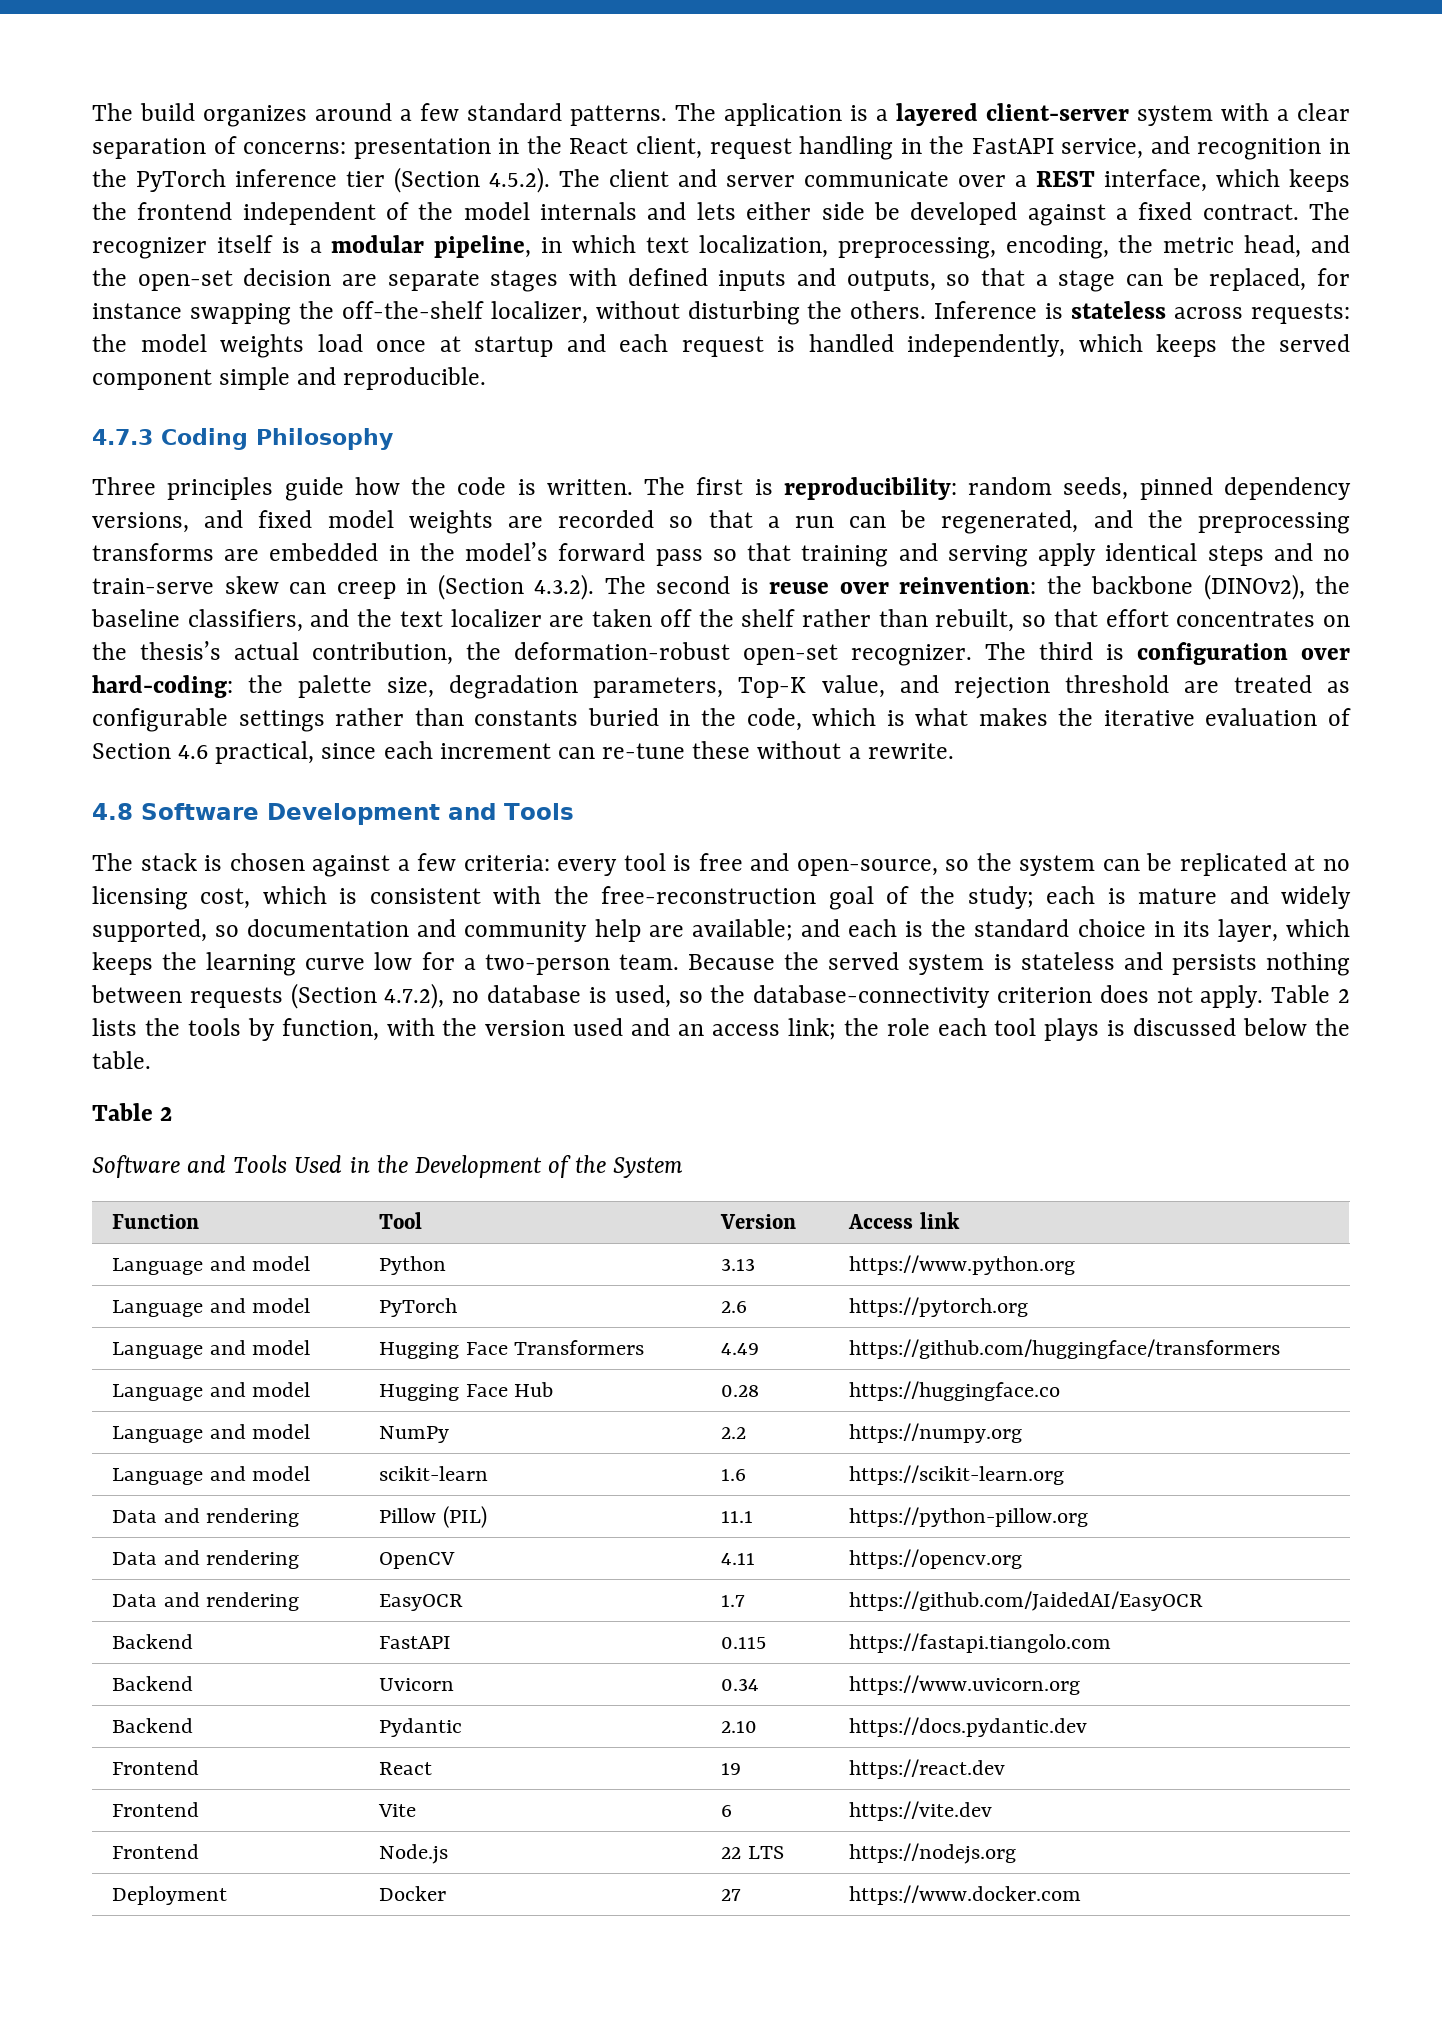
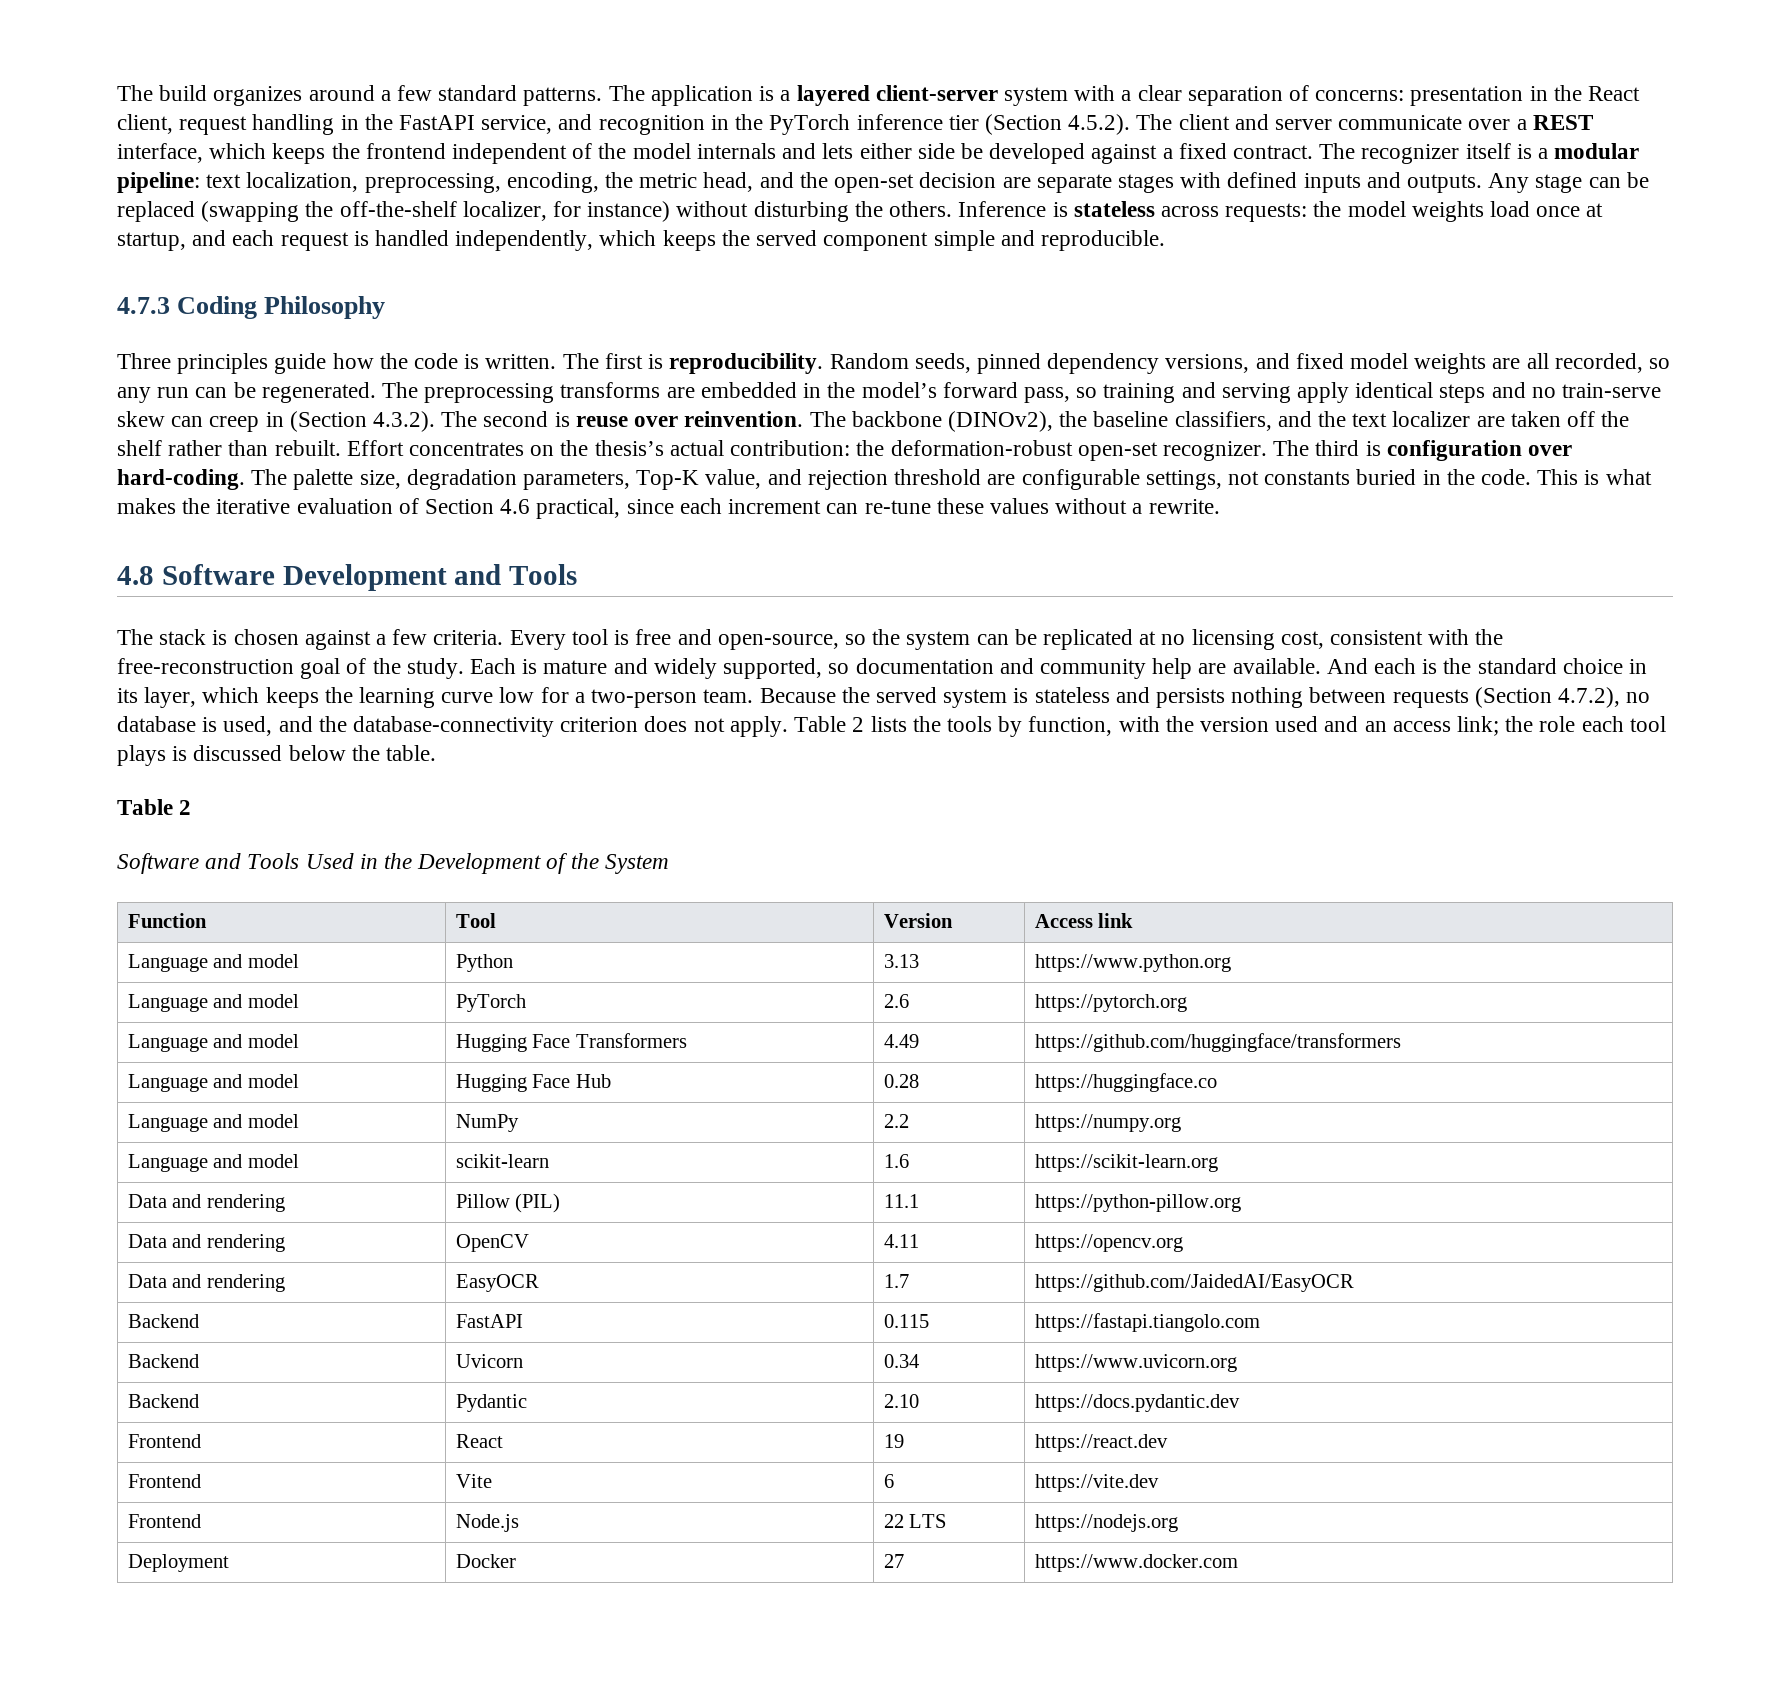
- The recognizer itself is a modular pipeline, in which text localization, preprocessing, encoding, the metric head, and the open-set decision are separate stages with defined inputs and outputs, so that a stage can be replaced, for instance swapping the off-the-shelf localizer, without disturbing the others.
+ The recognizer itself is a modular pipeline: text localization, preprocessing, encoding, the metric head, and the open-set decision are separate stages with defined inputs and outputs. Any stage can be replaced (swapping the off-the-shelf localizer, for instance) without disturbing the others.
- Inference is stateless across requests: the model weights load once at startup and each request is handled independently, which keeps the served component simple and reproducible.
+ Inference is stateless across requests: the model weights load once at startup, and each request is handled independently, which keeps the served component simple and reproducible.
- The first is reproducibility: random seeds, pinned dependency versions, and fixed model weights are recorded so that a run can be regenerated, and the preprocessing transforms are embedded in the model’s forward pass so that training and serving apply identical steps and no train-serve skew can creep in (Section 4.3.2). The second is reuse over reinvention: the backbone (DINOv2), the baseline classifiers, and the text localizer are taken off the shelf rather than rebuilt, so that effort concentrates on the thesis’s actual contribution, the deformation-robust open-set recognizer.
+ The first is reproducibility. Random seeds, pinned dependency versions, and fixed model weights are all recorded, so any run can be regenerated. The preprocessing transforms are embedded in the model’s forward pass, so training and serving apply identical steps and no train-serve skew can creep in (Section 4.3.2). The second is reuse over reinvention. The backbone (DINOv2), the baseline classifiers, and the text localizer are taken off the shelf rather than rebuilt. Effort concentrates on the thesis’s actual contribution: the deformation-robust open-set recognizer.
- The third is configuration over hard-coding: the palette size, degradation parameters, Top-K value, and rejection threshold are treated as configurable settings rather than constants buried in the code, which is what makes the iterative evaluation of Section 4.6 practical, since each increment can re-tune these without a rewrite.
+ The third is configuration over hard-coding. The palette size, degradation parameters, Top-K value, and rejection threshold are configurable settings, not constants buried in the code. This is what makes the iterative evaluation of Section 4.6 practical, since each increment can re-tune these values without a rewrite.
- The stack is chosen against a few criteria: every tool is free and open-source, so the system can be replicated at no licensing cost, which is consistent with the free-reconstruction goal of the study; each is mature and widely supported, so documentation and community help are available; and each is the standard choice in its layer, which keeps the learning curve low for a two-person team.
+ The stack is chosen against a few criteria. Every tool is free and open-source, so the system can be replicated at no licensing cost, consistent with the free-reconstruction goal of the study. Each is mature and widely supported, so documentation and community help are available. And each is the standard choice in its layer, which keeps the learning curve low for a two-person team.
- Because the served system is stateless and persists nothing between requests (Section 4.7.2), no database is used, so the database-connectivity criterion does not apply.
+ Because the served system is stateless and persists nothing between requests (Section 4.7.2), no database is used, and the database-connectivity criterion does not apply.

